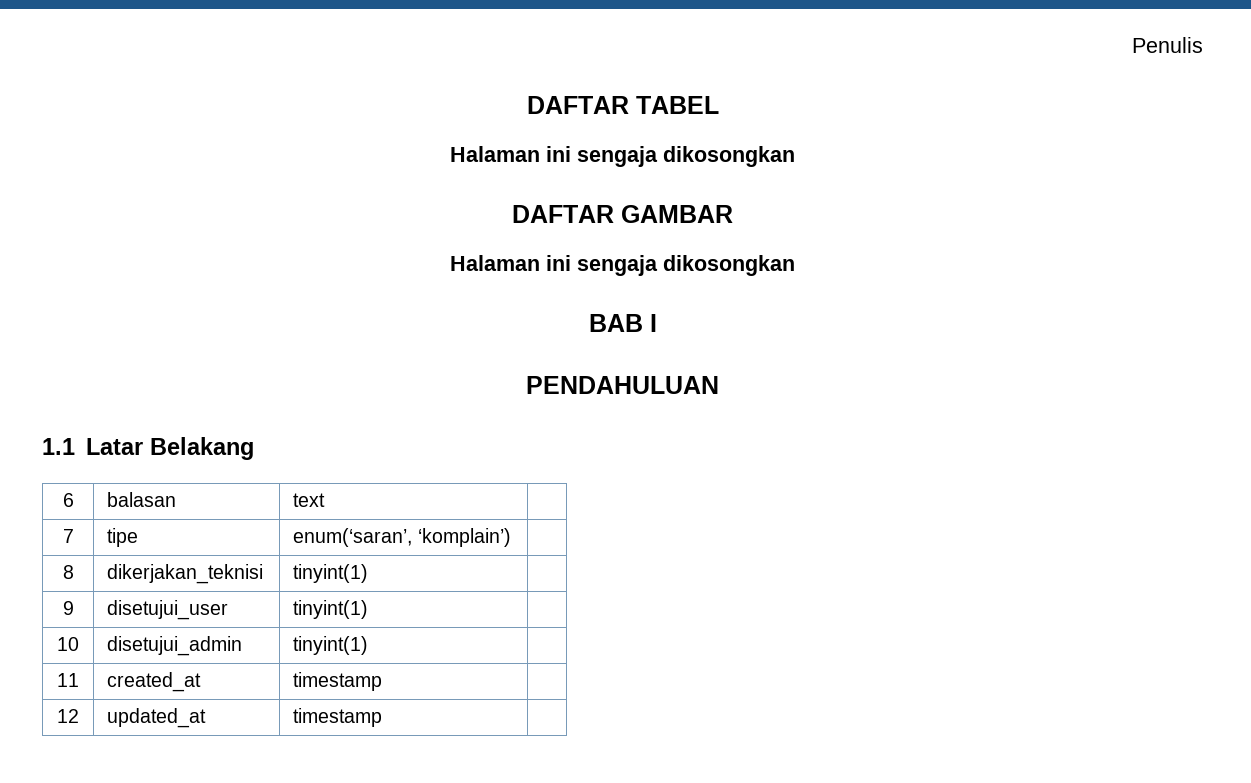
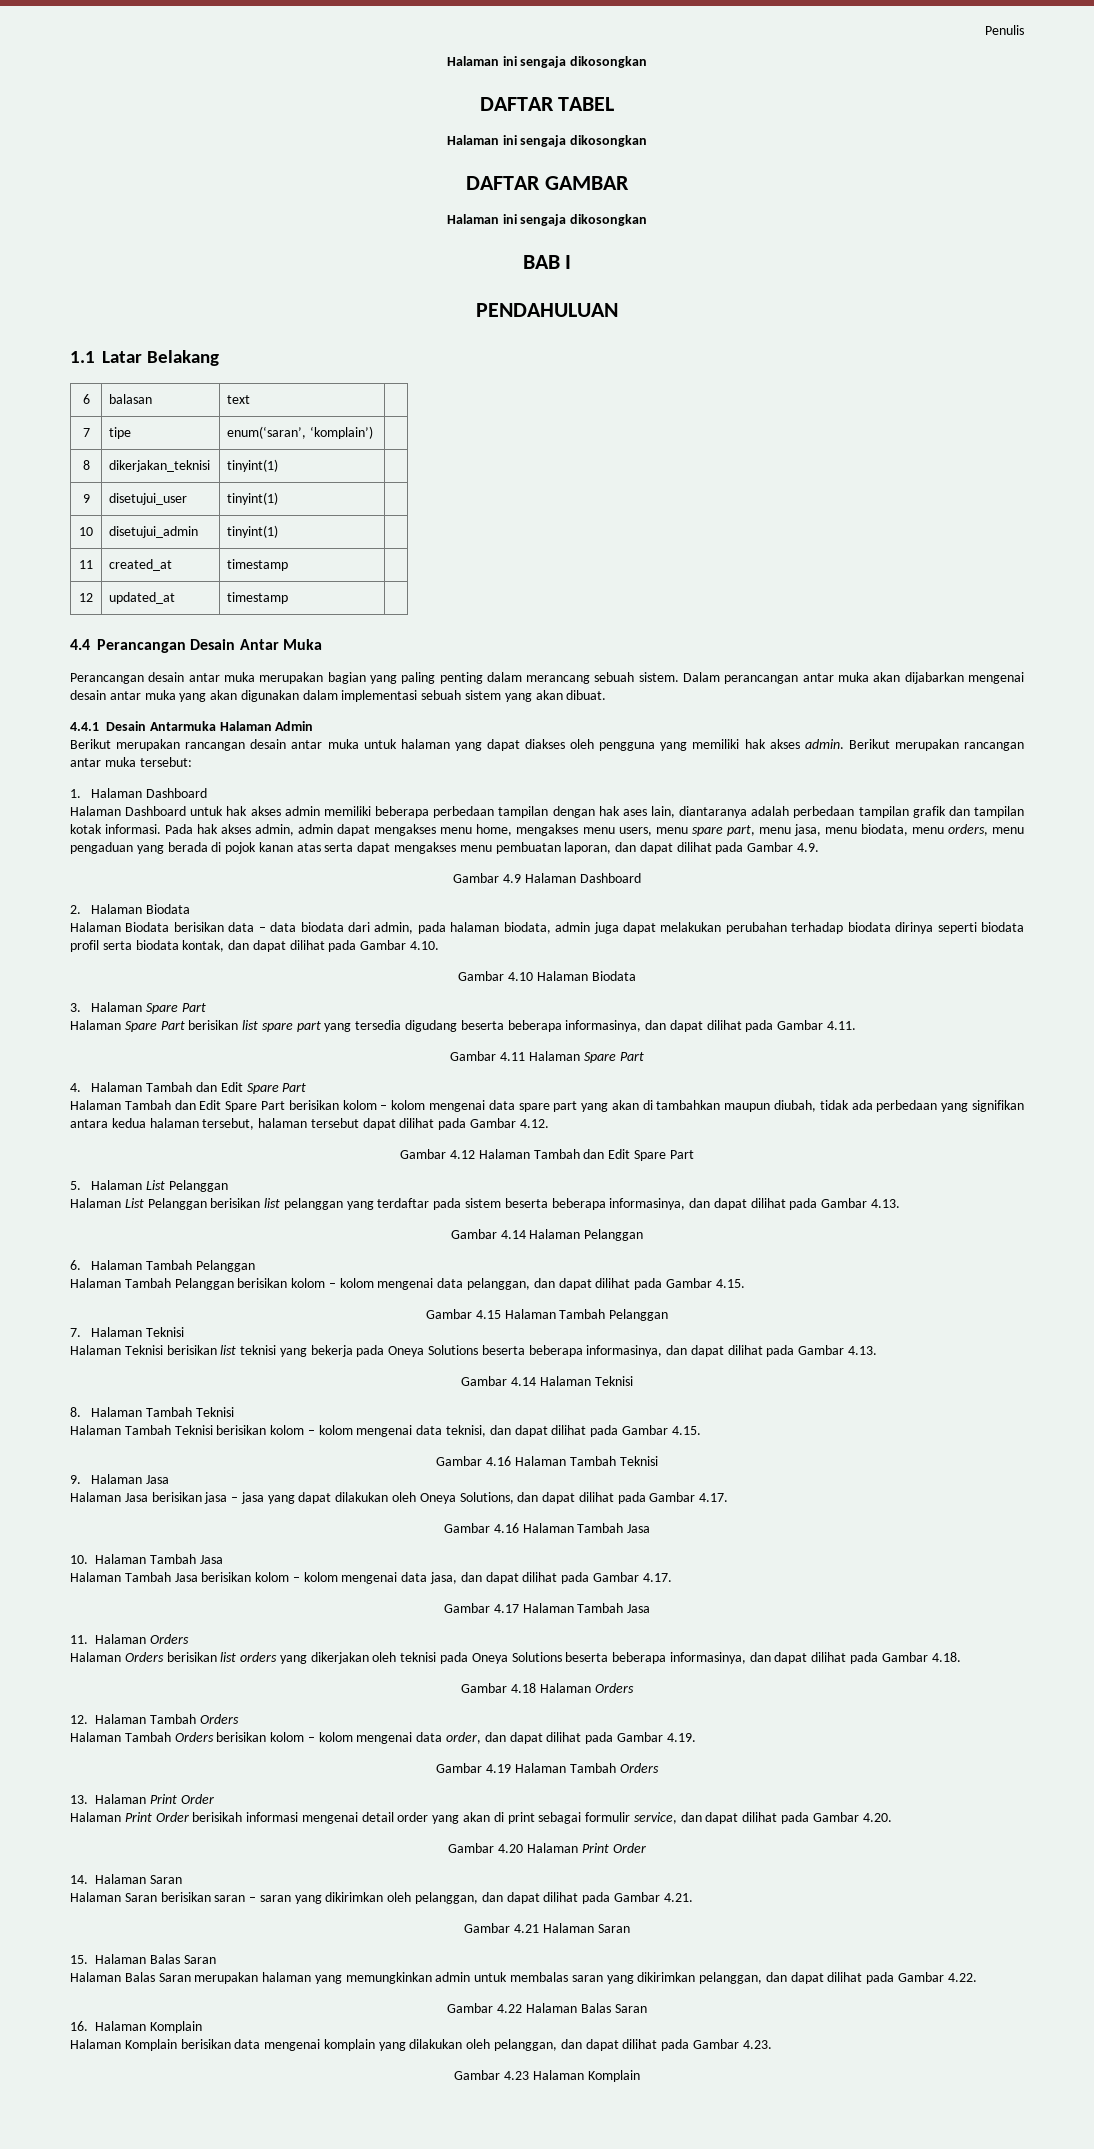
  Penulis
+ Halaman ini sengaja dikosongkan
+ 4.4 Perancangan Desain Antar Muka
+ Perancangan desain antar muka merupakan bagian yang paling penting dalam merancang sebuah sistem. Dalam perancangan antar muka akan dijabarkan mengenai desain antar muka yang akan digunakan dalam implementasi sebuah sistem yang akan dibuat.
+ 4.4.1 Desain Antarmuka Halaman Admin
+ Berikut merupakan rancangan desain antar muka untuk halaman yang dapat diakses oleh pengguna yang memiliki hak akses admin. Berikut merupakan rancangan antar muka tersebut:
+ 1. Halaman Dashboard
+ Halaman Dashboard untuk hak akses admin memiliki beberapa perbedaan tampilan dengan hak ases lain, diantaranya adalah perbedaan tampilan grafik dan tampilan kotak informasi. Pada hak akses admin, admin dapat mengakses menu home, mengakses menu users, menu spare part, menu jasa, menu biodata, menu orders, menu pengaduan yang berada di pojok kanan atas serta dapat mengakses menu pembuatan laporan, dan dapat dilihat pada Gambar 4.9.
+ Gambar 4.9 Halaman Dashboard
+ 2. Halaman Biodata
+ Halaman Biodata berisikan data – data biodata dari admin, pada halaman biodata, admin juga dapat melakukan perubahan terhadap biodata dirinya seperti biodata profil serta biodata kontak, dan dapat dilihat pada Gambar 4.10.
+ Gambar 4.10 Halaman Biodata
+ 3. Halaman Spare Part
+ Halaman Spare Part berisikan list spare part yang tersedia digudang beserta beberapa informasinya, dan dapat dilihat pada Gambar 4.11.
+ Gambar 4.11 Halaman Spare Part
+ 4. Halaman Tambah dan Edit Spare Part
+ Halaman Tambah dan Edit Spare Part berisikan kolom – kolom mengenai data spare part yang akan di tambahkan maupun diubah, tidak ada perbedaan yang signifikan antara kedua halaman tersebut, halaman tersebut dapat dilihat pada Gambar 4.12.
+ Gambar 4.12 Halaman Tambah dan Edit Spare Part
+ 5. Halaman List Pelanggan
+ Halaman List Pelanggan berisikan list pelanggan yang terdaftar pada sistem beserta beberapa informasinya, dan dapat dilihat pada Gambar 4.13.
+ Gambar 4.14 Halaman Pelanggan
+ 6. Halaman Tambah Pelanggan
+ Halaman Tambah Pelanggan berisikan kolom – kolom mengenai data pelanggan, dan dapat dilihat pada Gambar 4.15.
+ Gambar 4.15 Halaman Tambah Pelanggan
+ 7. Halaman Teknisi
+ Halaman Teknisi berisikan list teknisi yang bekerja pada Oneya Solutions beserta beberapa informasinya, dan dapat dilihat pada Gambar 4.13.
+ Gambar 4.14 Halaman Teknisi
+ 8. Halaman Tambah Teknisi
+ Halaman Tambah Teknisi berisikan kolom – kolom mengenai data teknisi, dan dapat dilihat pada Gambar 4.15.
+ Gambar 4.16 Halaman Tambah Teknisi
+ 9. Halaman Jasa
+ Halaman Jasa berisikan jasa – jasa yang dapat dilakukan oleh Oneya Solutions, dan dapat dilihat pada Gambar 4.17.
+ Gambar 4.16 Halaman Tambah Jasa
+ 10. Halaman Tambah Jasa
+ Halaman Tambah Jasa berisikan kolom – kolom mengenai data jasa, dan dapat dilihat pada Gambar 4.17.
+ Gambar 4.17 Halaman Tambah Jasa
+ 11. Halaman Orders
+ Halaman Orders berisikan list orders yang dikerjakan oleh teknisi pada Oneya Solutions beserta beberapa informasinya, dan dapat dilihat pada Gambar 4.18.
+ Gambar 4.18 Halaman Orders
+ 12. Halaman Tambah Orders
+ Halaman Tambah Orders berisikan kolom – kolom mengenai data order, dan dapat dilihat pada Gambar 4.19.
+ Gambar 4.19 Halaman Tambah Orders
+ 13. Halaman Print Order
+ Halaman Print Order berisikah informasi mengenai detail order yang akan di print sebagai formulir service, dan dapat dilihat pada Gambar 4.20.
+ Gambar 4.20 Halaman Print Order
+ 14. Halaman Saran
+ Halaman Saran berisikan saran – saran yang dikirimkan oleh pelanggan, dan dapat dilihat pada Gambar 4.21.
+ Gambar 4.21 Halaman Saran
+ 15. Halaman Balas Saran
+ Halaman Balas Saran merupakan halaman yang memungkinkan admin untuk membalas saran yang dikirimkan pelanggan, dan dapat dilihat pada Gambar 4.22.
+ Gambar 4.22 Halaman Balas Saran
+ 16. Halaman Komplain
+ Halaman Komplain berisikan data mengenai komplain yang dilakukan oleh pelanggan, dan dapat dilihat pada Gambar 4.23.
+ Gambar 4.23 Halaman Komplain

